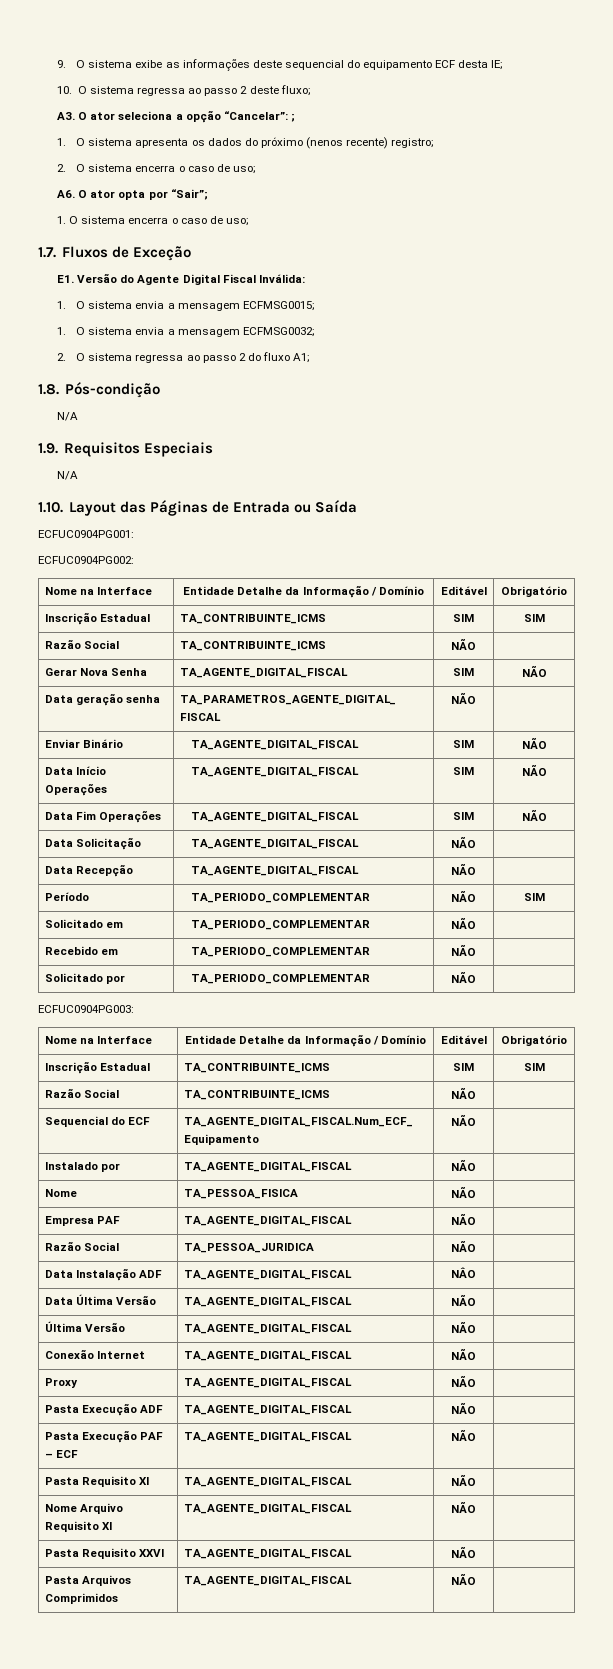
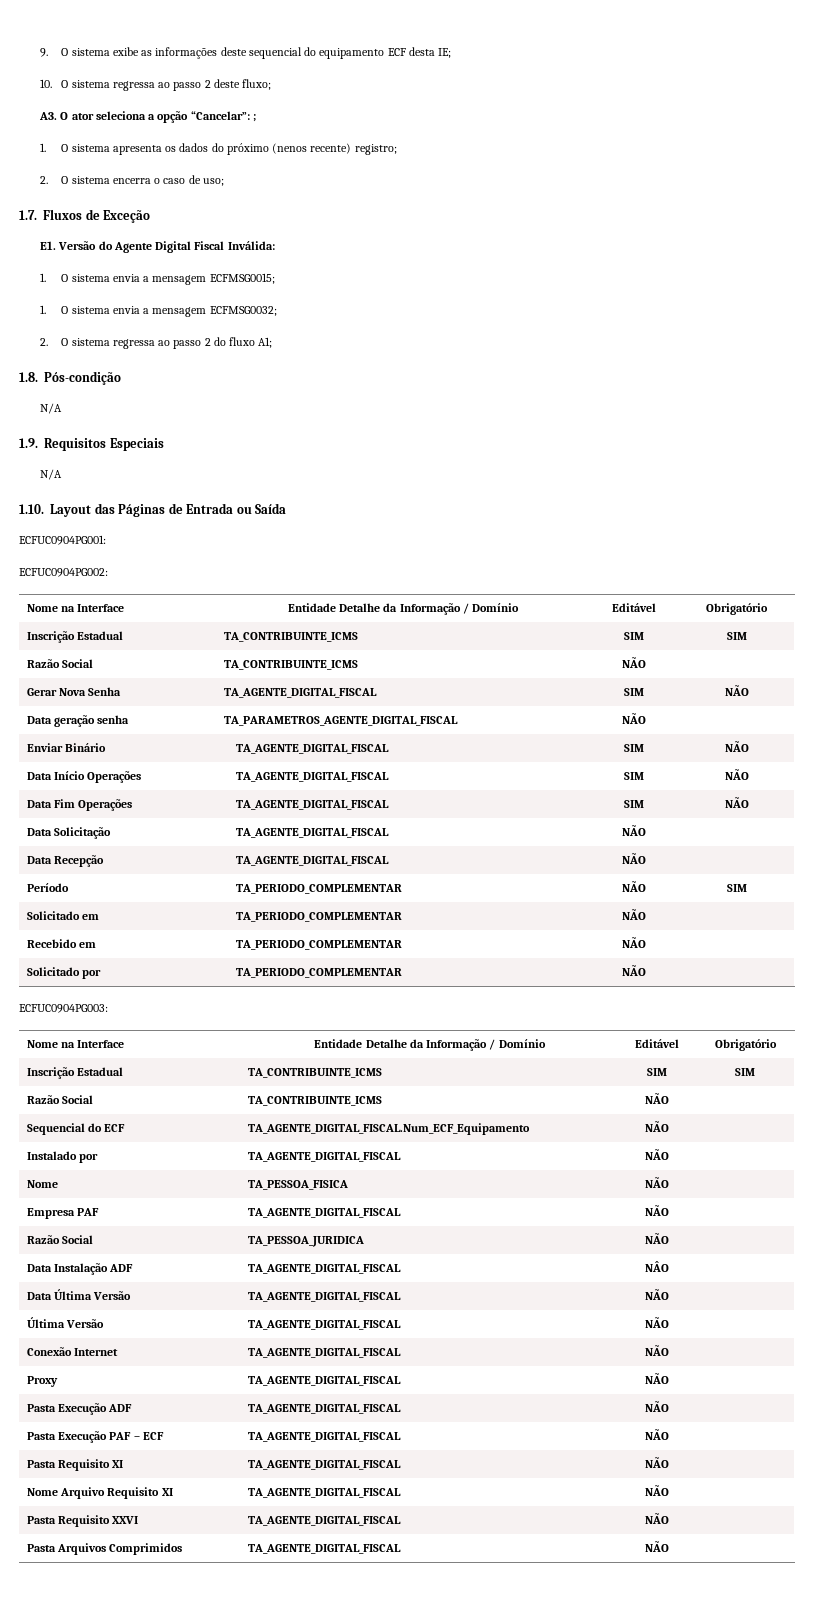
- A6. O ator opta por “Sair”;
- 1. O sistema encerra o caso de uso;

